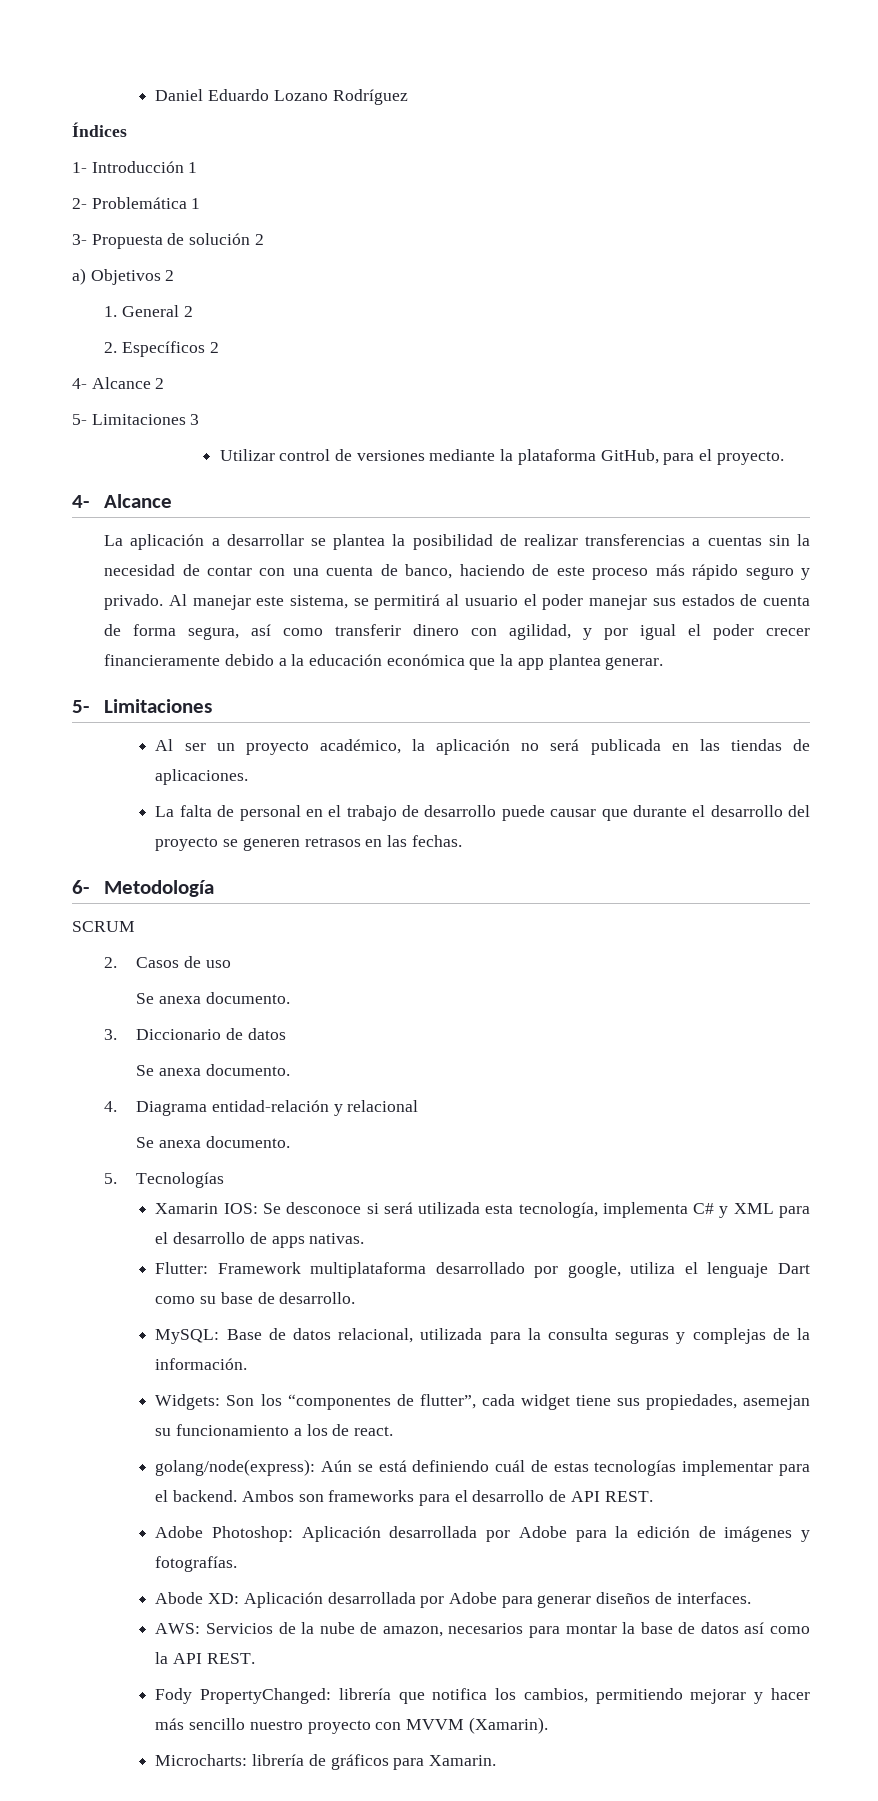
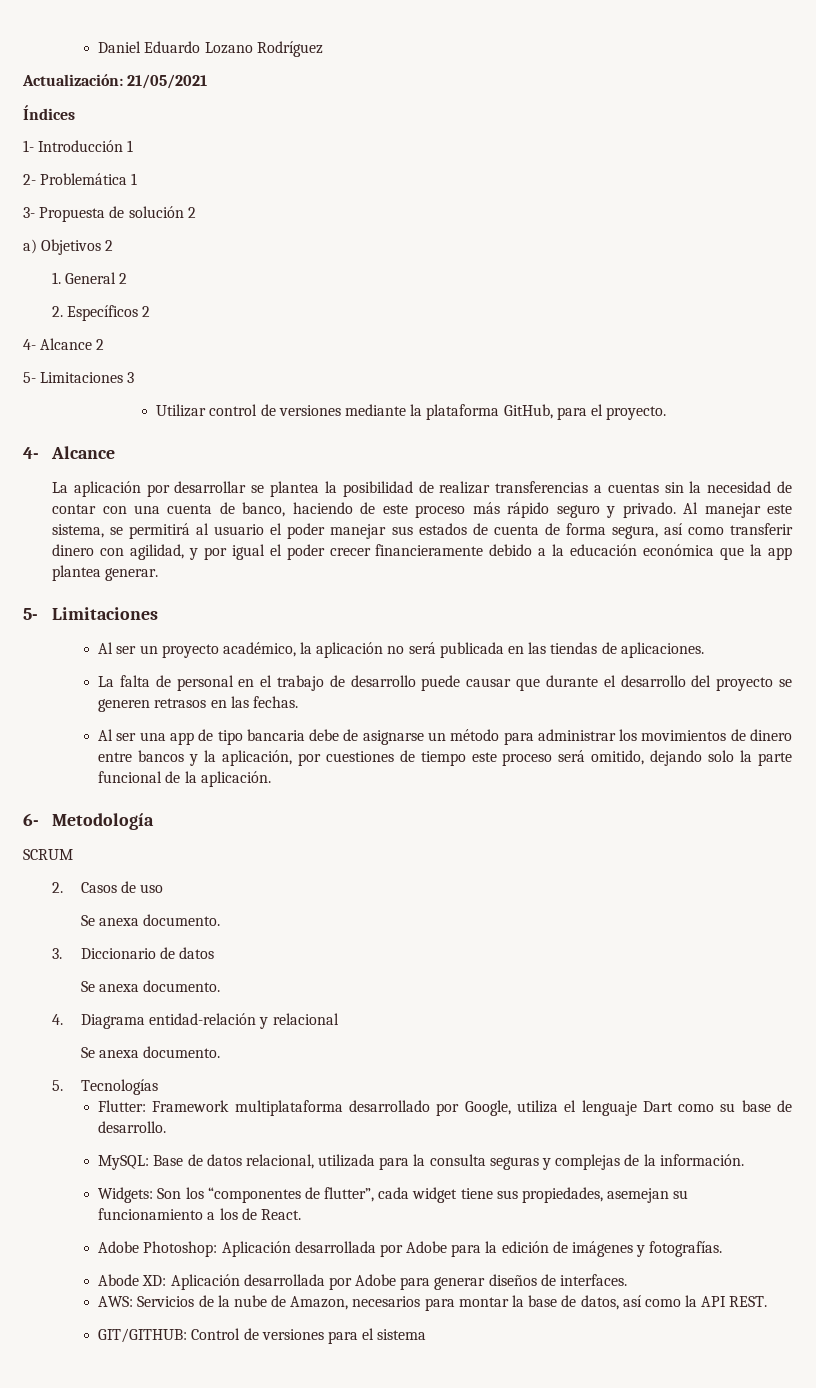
+ Actualización: 21/05/2021
- La aplicación a desarrollar se plantea la posibilidad de realizar transferencias a cuentas sin la necesidad de contar con una cuenta de banco, haciendo de este proceso más rápido seguro y privado.
+ La aplicación por desarrollar se plantea la posibilidad de realizar transferencias a cuentas sin la necesidad de contar con una cuenta de banco, haciendo de este proceso más rápido seguro y privado.
+ Al ser una app de tipo bancaria debe de asignarse un método para administrar los movimientos de dinero entre bancos y la aplicación, por cuestiones de tiempo este proceso será omitido, dejando solo la parte funcional de la aplicación.
- Xamarin IOS: Se desconoce si será utilizada esta tecnología, implementa C# y XML para el desarrollo de apps nativas.
- Flutter: Framework multiplataforma desarrollado por google, utiliza el lenguaje Dart como su base de desarrollo.
+ Flutter: Framework multiplataforma desarrollado por Google, utiliza el lenguaje Dart como su base de desarrollo.
- Widgets: Son los “componentes de flutter”, cada widget tiene sus propiedades, asemejan su funcionamiento a los de react.
- golang/node(express): Aún se está definiendo cuál de estas tecnologías implementar para el backend. Ambos son frameworks para el desarrollo de API REST.
+ Widgets: Son los “componentes de flutter”, cada widget tiene sus propiedades, asemejan su funcionamiento a los de React.
- AWS: Servicios de la nube de amazon, necesarios para montar la base de datos así como la API REST.
+ AWS: Servicios de la nube de Amazon, necesarios para montar la base de datos, así como la API REST.
- Fody PropertyChanged: librería que notifica los cambios, permitiendo mejorar y hacer más sencillo nuestro proyecto con MVVM (Xamarin).
- Microcharts: librería de gráficos para Xamarin.
+ GIT/GITHUB: Control de versiones para el sistema

